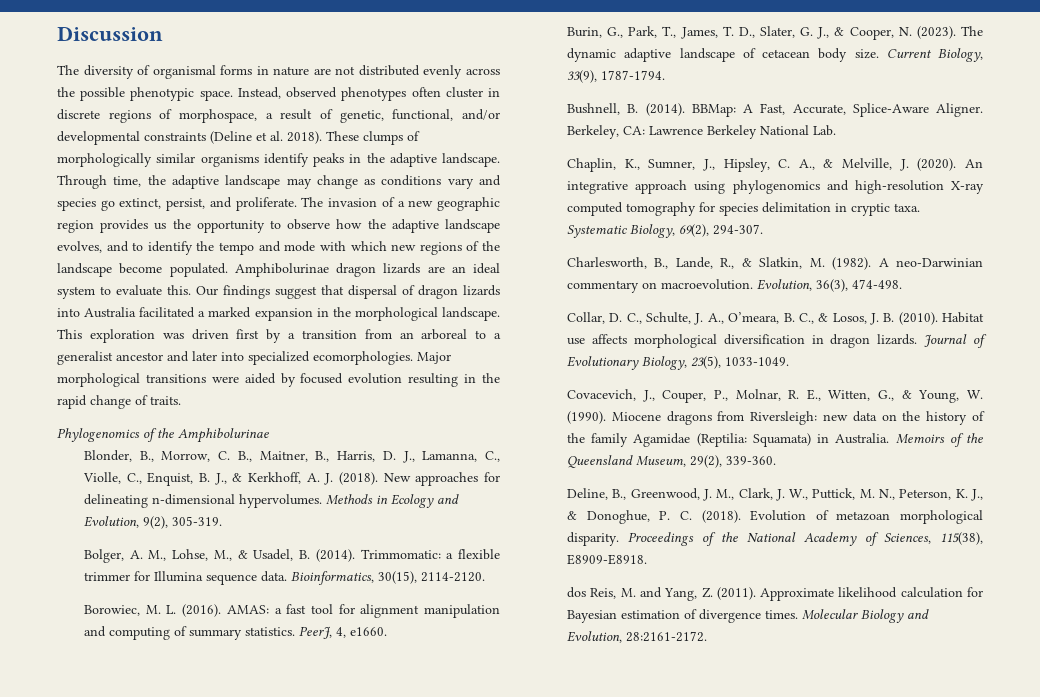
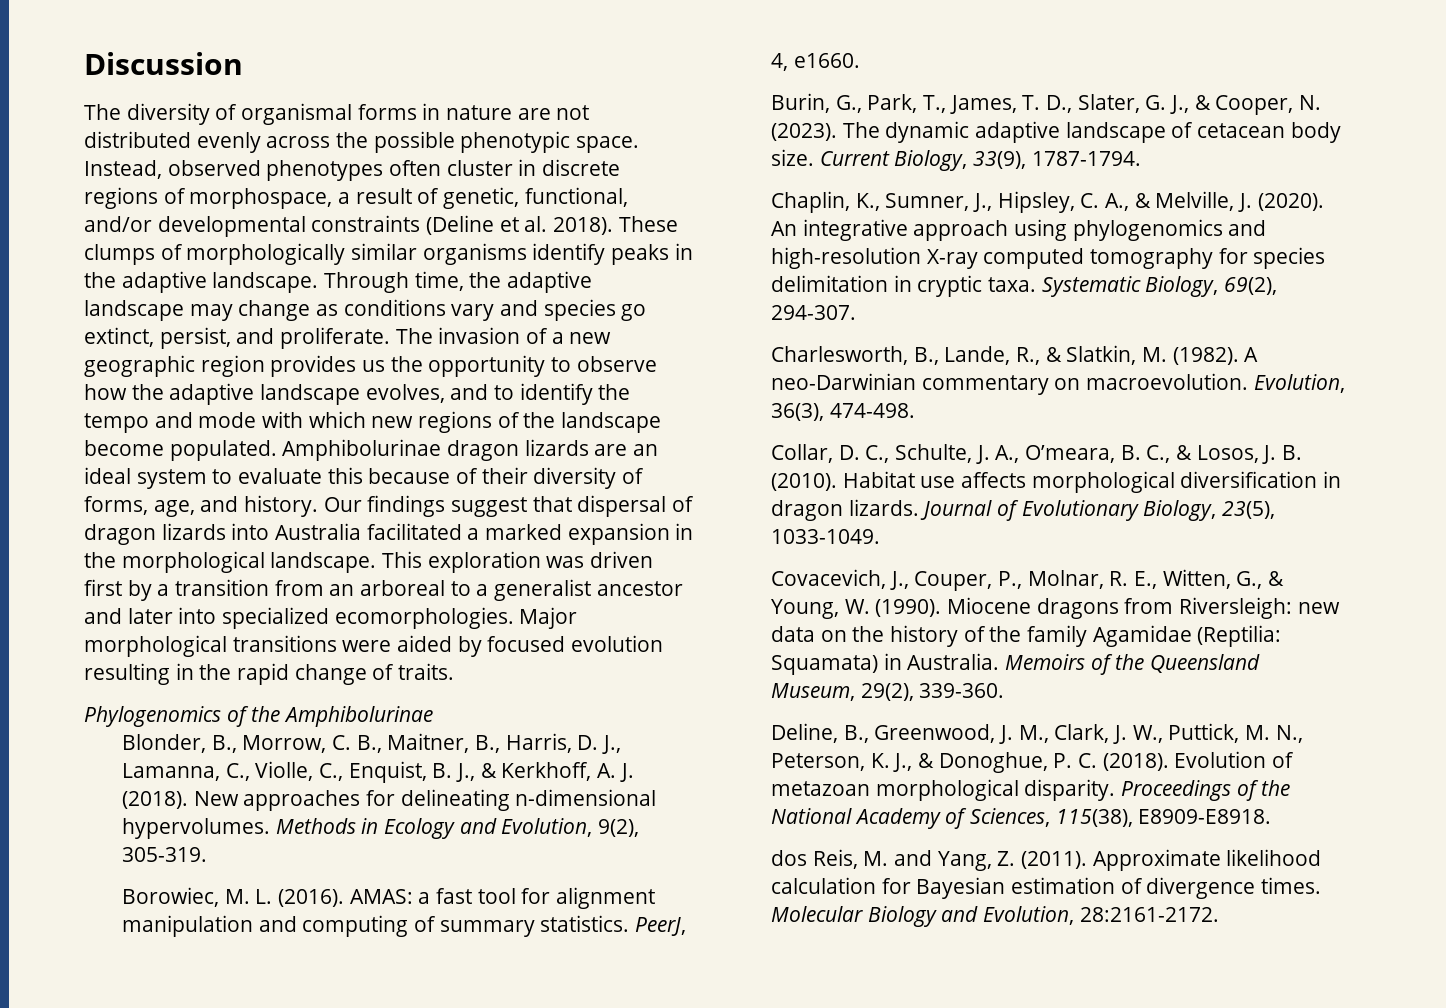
- Amphibolurinae dragon lizards are an ideal system to evaluate this.
+ Amphibolurinae dragon lizards are an ideal system to evaluate this because of their diversity of forms, age, and history.
- Bolger, A. M., Lohse, M., & Usadel, B. (2014). Trimmomatic: a flexible trimmer for Illumina sequence data. Bioinformatics, 30(15), 2114-2120.
- Bushnell, B. (2014). BBMap: A Fast, Accurate, Splice-Aware Aligner. Berkeley, CA: Lawrence Berkeley National Lab.

